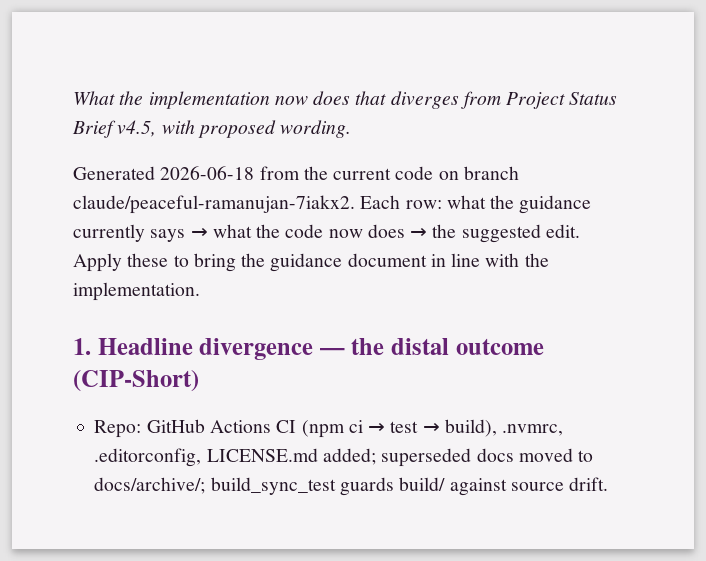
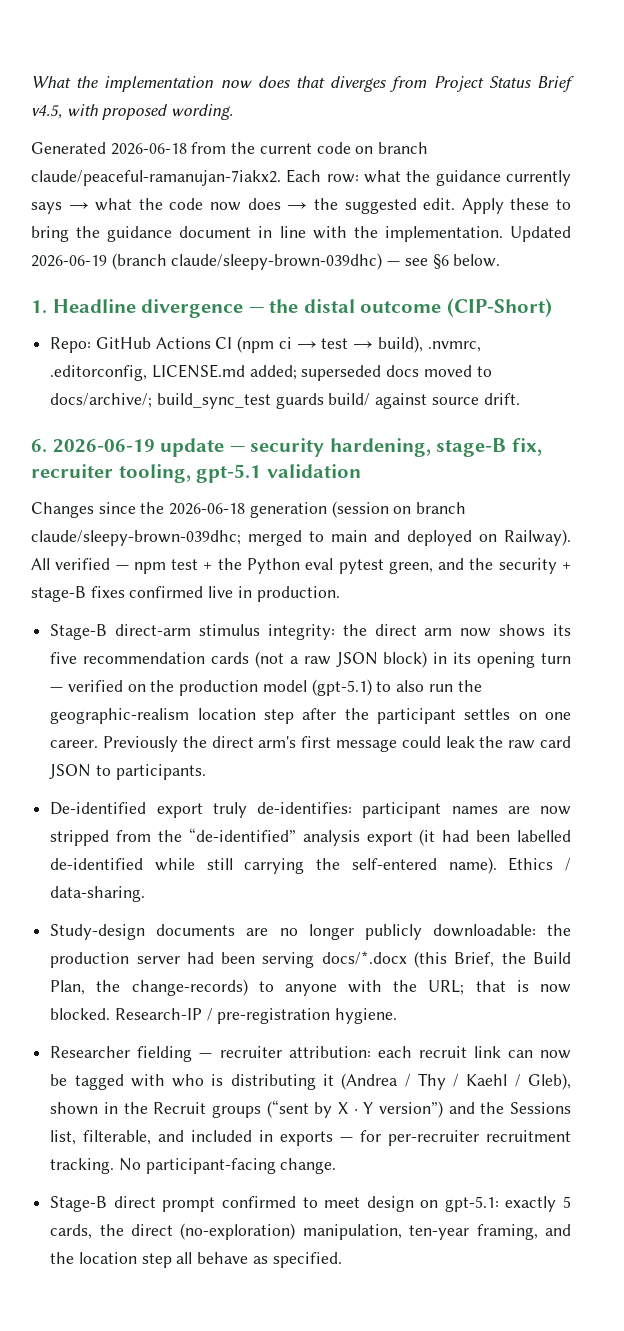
+ Updated 2026-06-19 (branch claude/sleepy-brown-039dhc) — see §6 below.
+ 6. 2026-06-19 update — security hardening, stage-B fix, recruiter tooling, gpt-5.1 validation
+ Changes since the 2026-06-18 generation (session on branch claude/sleepy-brown-039dhc; merged to main and deployed on Railway). All verified — npm test + the Python eval pytest green, and the security + stage-B fixes confirmed live in production.
+ Stage-B direct-arm stimulus integrity: the direct arm now shows its five recommendation cards (not a raw JSON block) in its opening turn — verified on the production model (gpt-5.1) to also run the geographic-realism location step after the participant settles on one career. Previously the direct arm's first message could leak the raw card JSON to participants.
+ De-identified export truly de-identifies: participant names are now stripped from the “de-identified” analysis export (it had been labelled de-identified while still carrying the self-entered name). Ethics / data-sharing.
+ Study-design documents are no longer publicly downloadable: the production server had been serving docs/*.docx (this Brief, the Build Plan, the change-records) to anyone with the URL; that is now blocked. Research-IP / pre-registration hygiene.
+ Researcher fielding — recruiter attribution: each recruit link can now be tagged with who is distributing it (Andrea / Thy / Kaehl / Gleb), shown in the Recruit groups (“sent by X · Y version”) and the Sessions list, filterable, and included in exports — for per-recruiter recruitment tracking. No participant-facing change.
+ Stage-B direct prompt confirmed to meet design on gpt-5.1: exactly 5 cards, the direct (no-exploration) manipulation, ten-year framing, and the location step all behave as specified.

